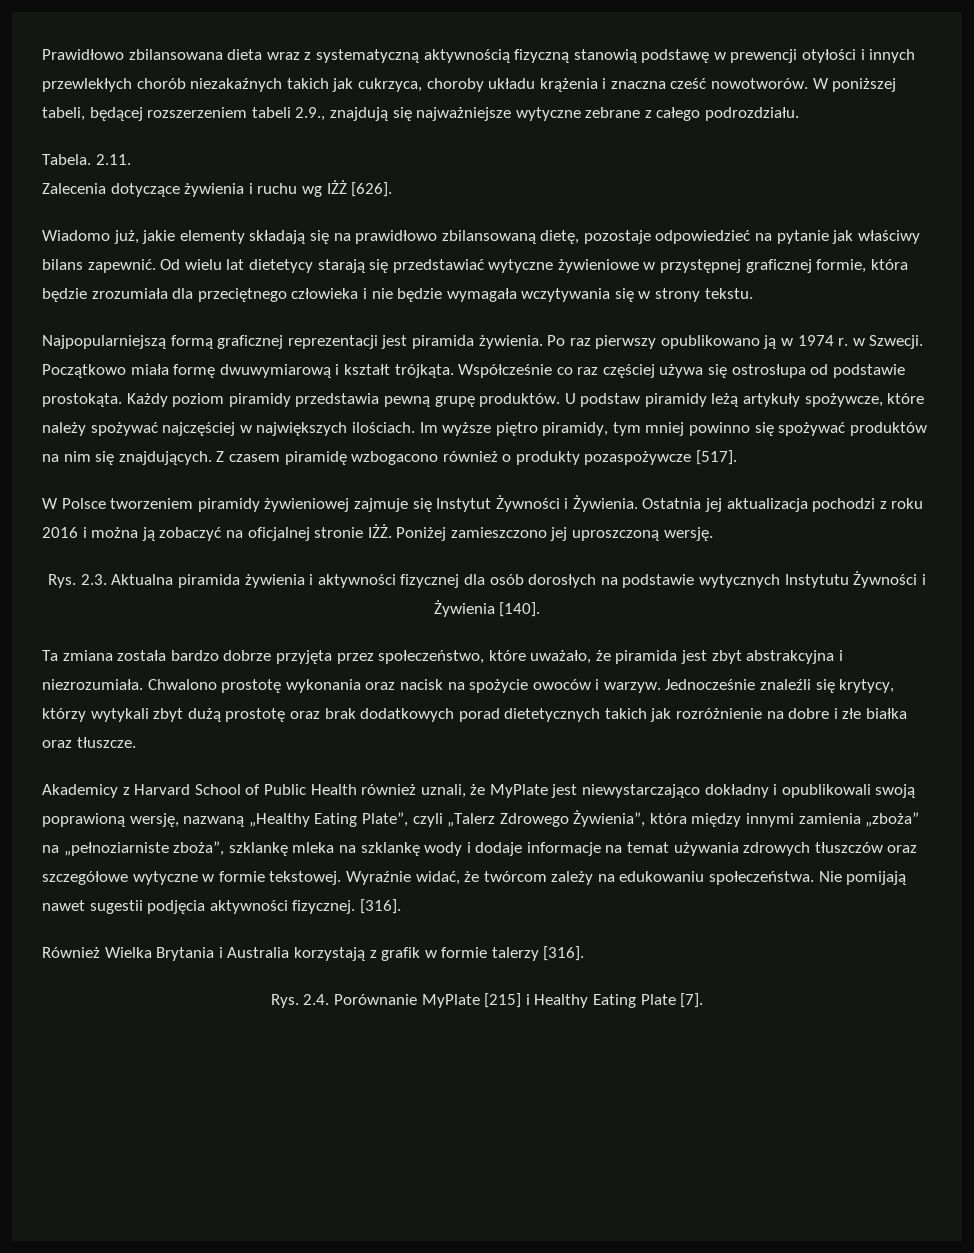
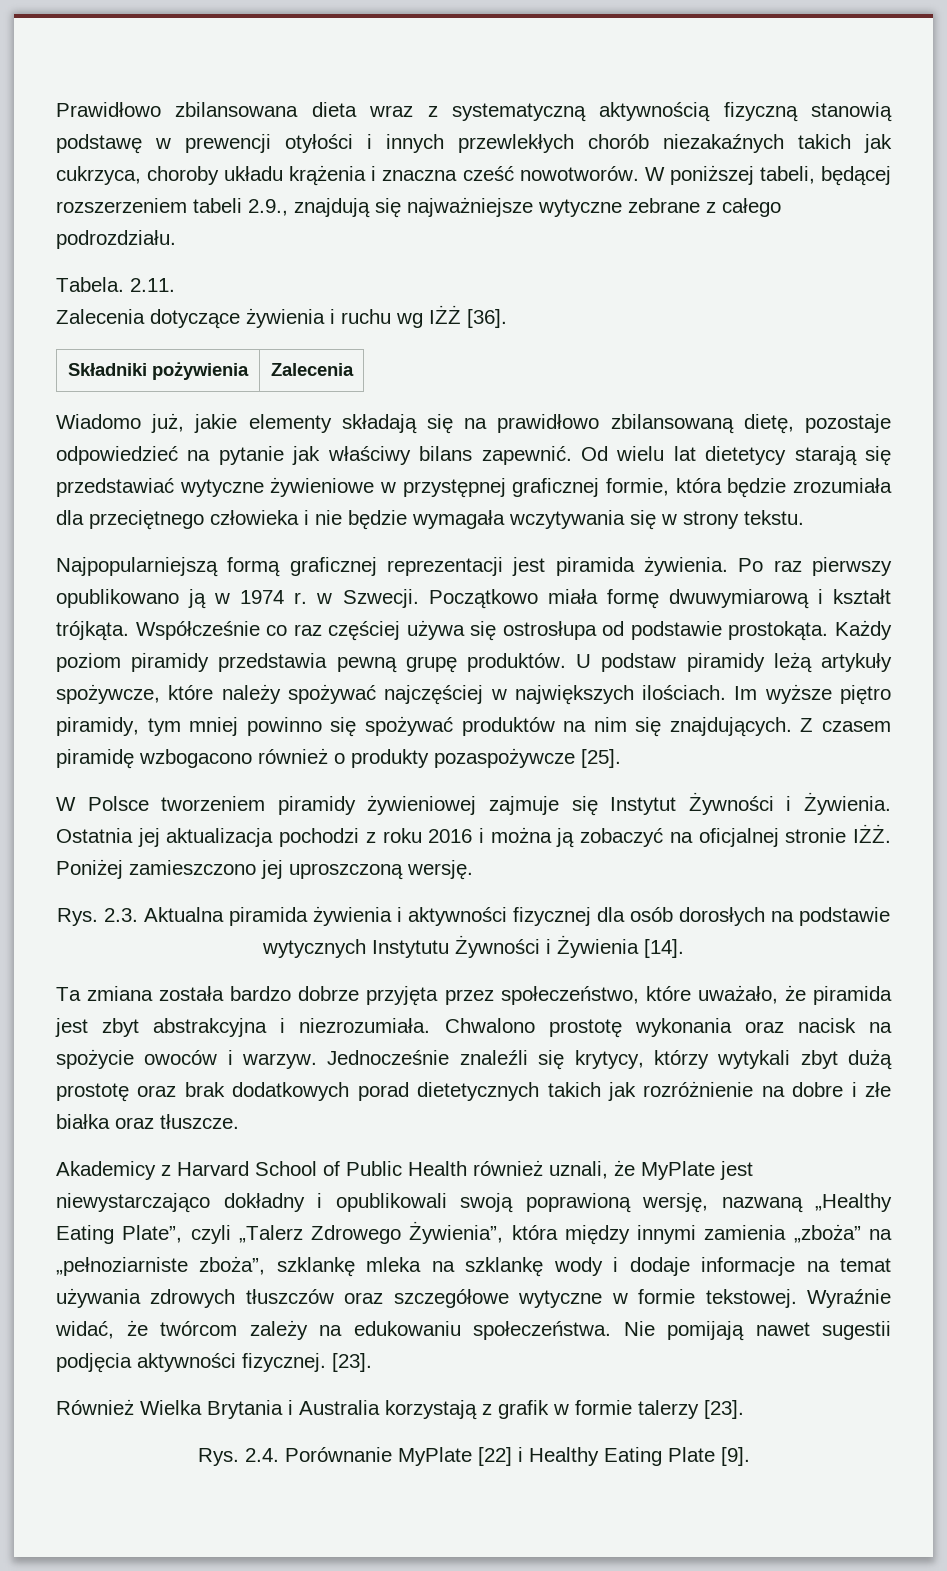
- Zalecenia dotyczące żywienia i ruchu wg IŻŻ [626].
+ Zalecenia dotyczące żywienia i ruchu wg IŻŻ [36].
+ Składniki pożywienia | Zalecenia
- Z czasem piramidę wzbogacono również o produkty pozaspożywcze [517].
+ Z czasem piramidę wzbogacono również o produkty pozaspożywcze [25].
- Rys. 2.3. Aktualna piramida żywienia i aktywności fizycznej dla osób dorosłych na podstawie wytycznych Instytutu Żywności i Żywienia [140].
+ Rys. 2.3. Aktualna piramida żywienia i aktywności fizycznej dla osób dorosłych na podstawie wytycznych Instytutu Żywności i Żywienia [14].
- Nie pomijają nawet sugestii podjęcia aktywności fizycznej. [316].
+ Nie pomijają nawet sugestii podjęcia aktywności fizycznej. [23].
- Również Wielka Brytania i Australia korzystają z grafik w formie talerzy [316].
+ Również Wielka Brytania i Australia korzystają z grafik w formie talerzy [23].
- Rys. 2.4. Porównanie MyPlate [215] i Healthy Eating Plate [7].
+ Rys. 2.4. Porównanie MyPlate [22] i Healthy Eating Plate [9].

